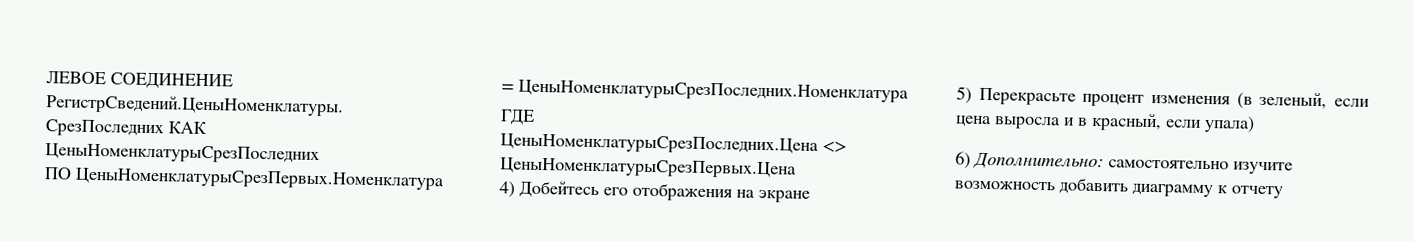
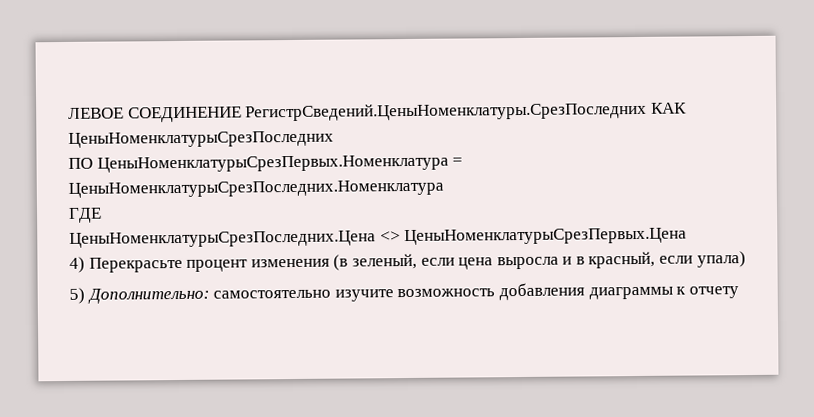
- 4) Добейтесь его отображения на экране
- 5) Перекрасьте процент изменения (в зеленый, если цена выросла и в красный, если упала)
+ 4) Перекрасьте процент изменения (в зеленый, если цена выросла и в красный, если упала)
- 6) Дополнительно: самостоятельно изучите возможность добавить диаграмму к отчету
+ 5) Дополнительно: самостоятельно изучите возможность добавления диаграммы к отчету

